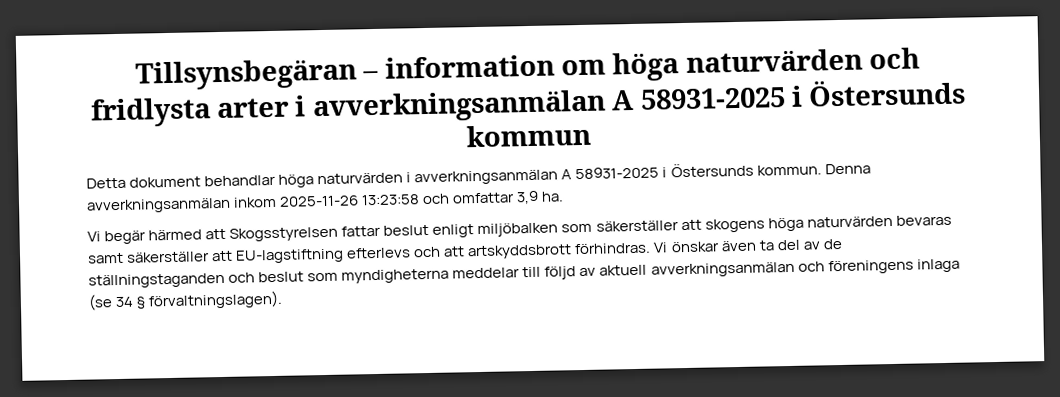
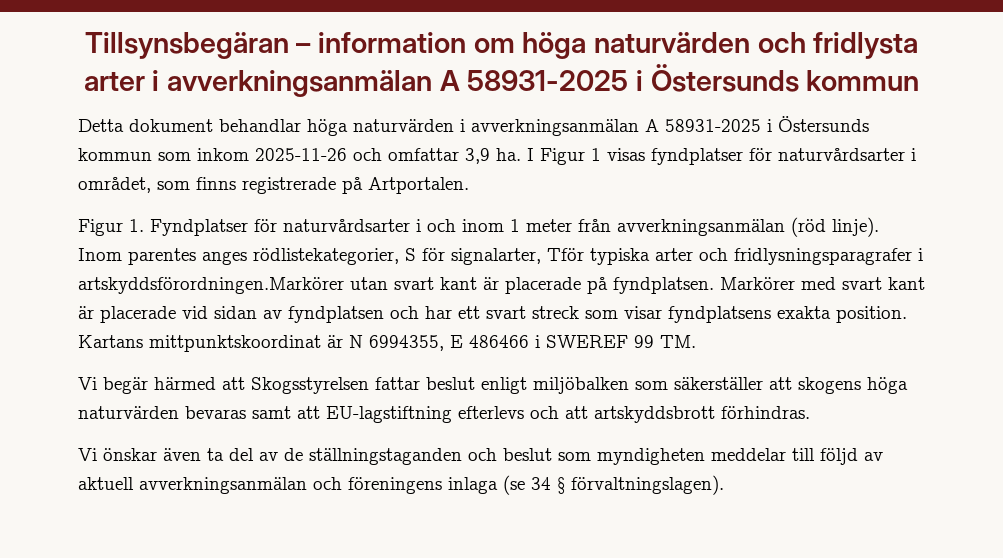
- Detta dokument behandlar höga naturvärden i avverkningsanmälan A 58931-2025 i Östersunds kommun. Denna avverkningsanmälan inkom 2025-11-26 13:23:58 och omfattar 3,9 ha.
+ Detta dokument behandlar höga naturvärden i avverkningsanmälan A 58931-2025 i Östersunds kommun som inkom 2025-11-26 och omfattar 3,9 ha. I Figur 1 visas fyndplatser för naturvårdsarter i området, som finns registrerade på Artportalen.
+ Figur 1. Fyndplatser för naturvårdsarter i och inom 1 meter från avverkningsanmälan (röd linje). Inom parentes anges rödlistekategorier, S för signalarter, Tför typiska arter och fridlysningsparagrafer i artskyddsförordningen.Markörer utan svart kant är placerade på fyndplatsen. Markörer med svart kant är placerade vid sidan av fyndplatsen och har ett svart streck som visar fyndplatsens exakta position. Kartans mittpunktskoordinat är N 6994355, E 486466 i SWEREF 99 TM.
- Vi begär härmed att Skogsstyrelsen fattar beslut enligt miljöbalken som säkerställer att skogens höga naturvärden bevaras samt säkerställer att EU-lagstiftning efterlevs och att artskyddsbrott förhindras. Vi önskar även ta del av de ställningstaganden och beslut som myndigheterna meddelar till följd av aktuell avverkningsanmälan och föreningens inlaga (se 34 § förvaltningslagen).
+ Vi begär härmed att Skogsstyrelsen fattar beslut enligt miljöbalken som säkerställer att skogens höga naturvärden bevaras samt att EU-lagstiftning efterlevs och att artskyddsbrott förhindras.
+ Vi önskar även ta del av de ställningstaganden och beslut som myndigheten meddelar till följd av aktuell avverkningsanmälan och föreningens inlaga (se 34 § förvaltningslagen).

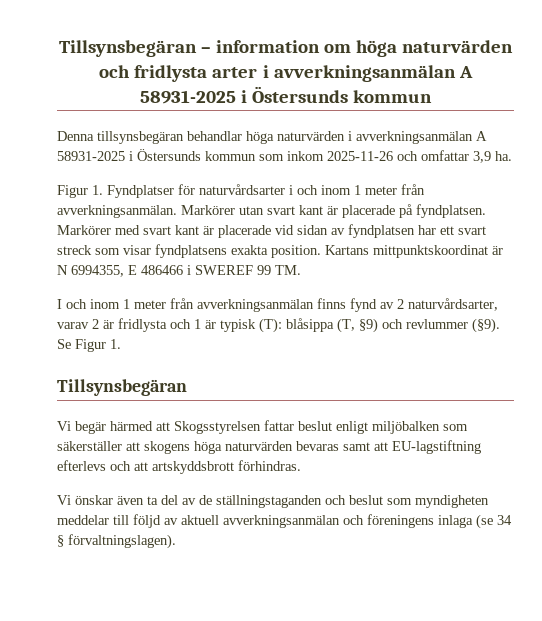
- Detta dokument behandlar höga naturvärden i avverkningsanmälan A 58931-2025 i Östersunds kommun som inkom 2025-11-26 och omfattar 3,9 ha. I Figur 1 visas fyndplatser för naturvårdsarter i området, som finns registrerade på Artportalen.
+ Denna tillsynsbegäran behandlar höga naturvärden i avverkningsanmälan A 58931-2025 i Östersunds kommun som inkom 2025-11-26 och omfattar 3,9 ha.
- Figur 1. Fyndplatser för naturvårdsarter i och inom 1 meter från avverkningsanmälan (röd linje). Inom parentes anges rödlistekategorier, S för signalarter, Tför typiska arter och fridlysningsparagrafer i artskyddsförordningen.Markörer utan svart kant är placerade på fyndplatsen.
+ Figur 1. Fyndplatser för naturvårdsarter i och inom 1 meter från avverkningsanmälan. Markörer utan svart kant är placerade på fyndplatsen.
- Markörer med svart kant är placerade vid sidan av fyndplatsen och har ett svart streck som visar fyndplatsens exakta position.
+ Markörer med svart kant är placerade vid sidan av fyndplatsen har ett svart streck som visar fyndplatsens exakta position.
+ I och inom 1 meter från avverkningsanmälan finns fynd av 2 naturvårdsarter, varav 2 är fridlysta och 1 är typisk (T): blåsippa (T, §9) och revlummer (§9). Se Figur 1.
+ Tillsynsbegäran

